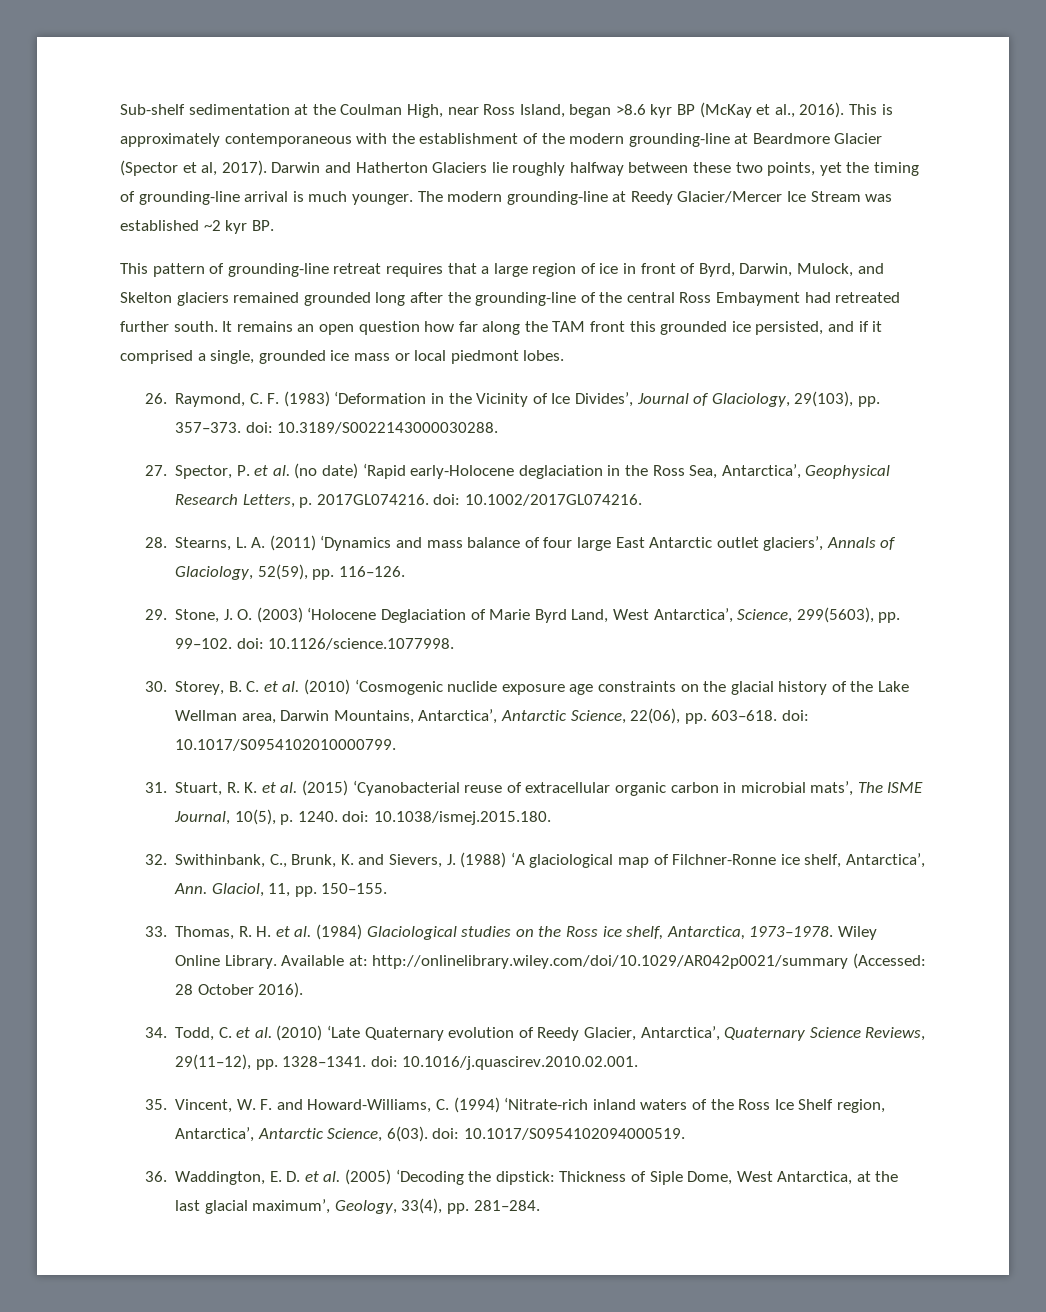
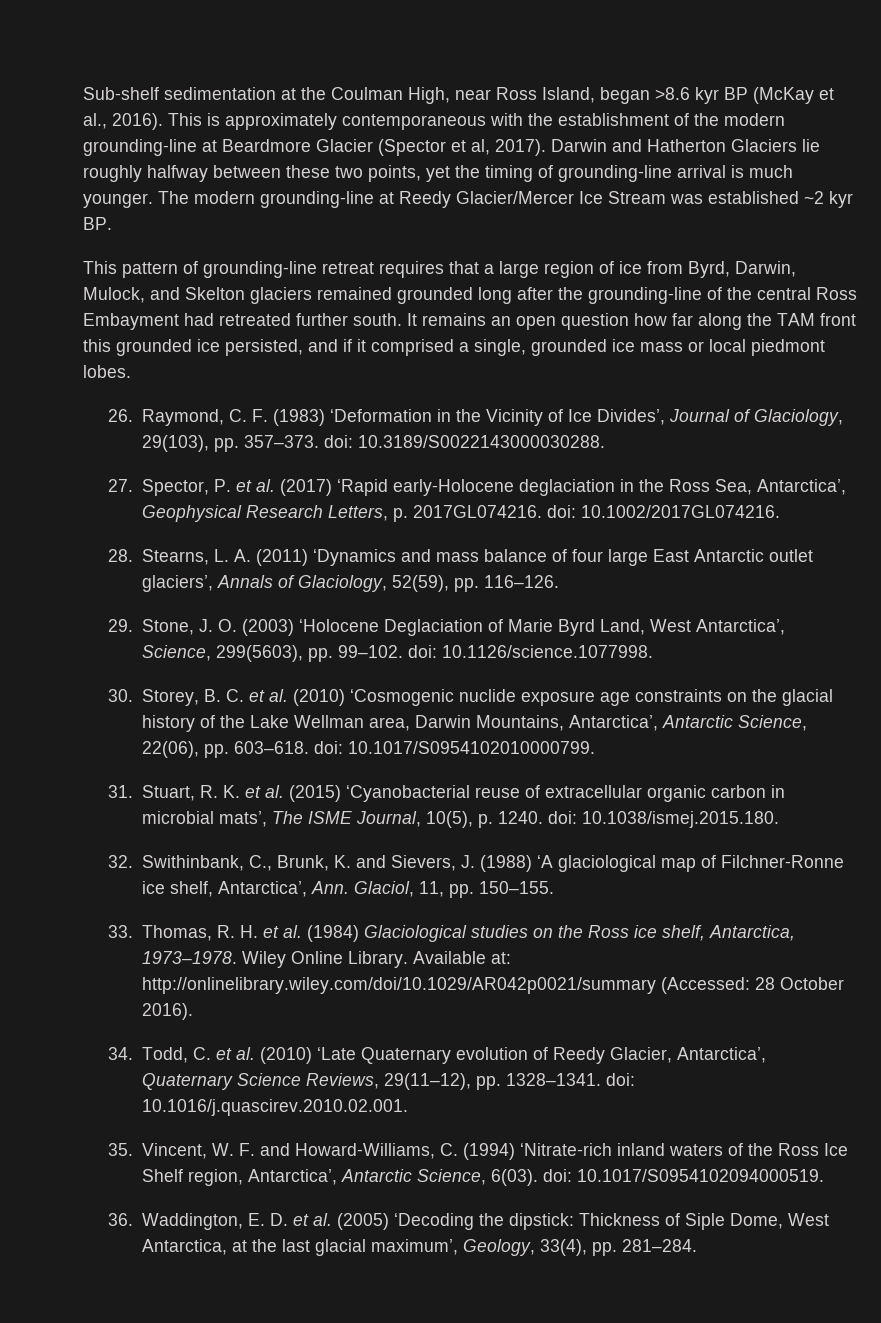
- This pattern of grounding-line retreat requires that a large region of ice in front of Byrd, Darwin, Mulock, and Skelton glaciers remained grounded long after the grounding-line of the central Ross Embayment had retreated further south.
+ This pattern of grounding-line retreat requires that a large region of ice from Byrd, Darwin, Mulock, and Skelton glaciers remained grounded long after the grounding-line of the central Ross Embayment had retreated further south.
- 27. Spector, P. et al. (no date) ‘Rapid early-Holocene deglaciation in the Ross Sea, Antarctica’, Geophysical Research Letters, p. 2017GL074216. doi: 10.1002/2017GL074216.
+ 27. Spector, P. et al. (2017) ‘Rapid early-Holocene deglaciation in the Ross Sea, Antarctica’, Geophysical Research Letters, p. 2017GL074216. doi: 10.1002/2017GL074216.

